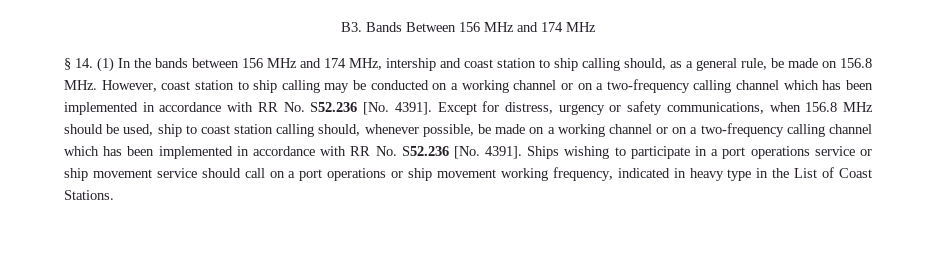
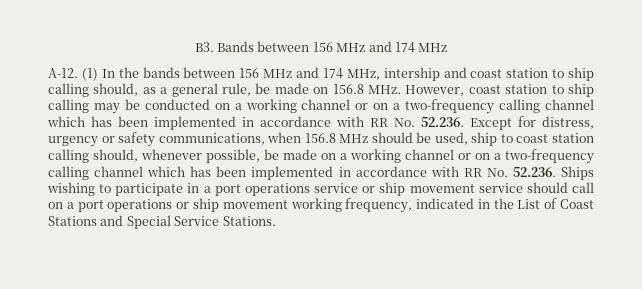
- B3. Bands Between 156 MHz and 174 MHz
+ B3. Bands between 156 MHz and 174 MHz
- § 14. (1) In the bands between 156 MHz and 174 MHz, intership and coast station to ship calling should, as a general rule, be made on 156.8 MHz. However, coast station to ship calling may be conducted on a working channel or on a two-frequency calling channel which has been implemented in accordance with RR No. S52.236 [No. 4391]. Except for distress, urgency or safety communications, when 156.8 MHz should be used, ship to coast station calling should, whenever possible, be made on a working channel or on a two-frequency calling channel which has been implemented in accordance with RR No. S52.236 [No. 4391]. Ships wishing to participate in a port operations service or ship movement service should call on a port operations or ship movement working frequency, indicated in heavy type in the List of Coast Stations.
+ A-12. (1) In the bands between 156 MHz and 174 MHz, intership and coast station to ship calling should, as a general rule, be made on 156.8 MHz. However, coast station to ship calling may be conducted on a working channel or on a two-frequency calling channel which has been implemented in accordance with RR No. 52.236. Except for distress, urgency or safety communications, when 156.8 MHz should be used, ship to coast station calling should, whenever possible, be made on a working channel or on a two-frequency calling channel which has been implemented in accordance with RR No. 52.236. Ships wishing to participate in a port operations service or ship movement service should call on a port operations or ship movement working frequency, indicated in the List of Coast Stations and Special Service Stations.

